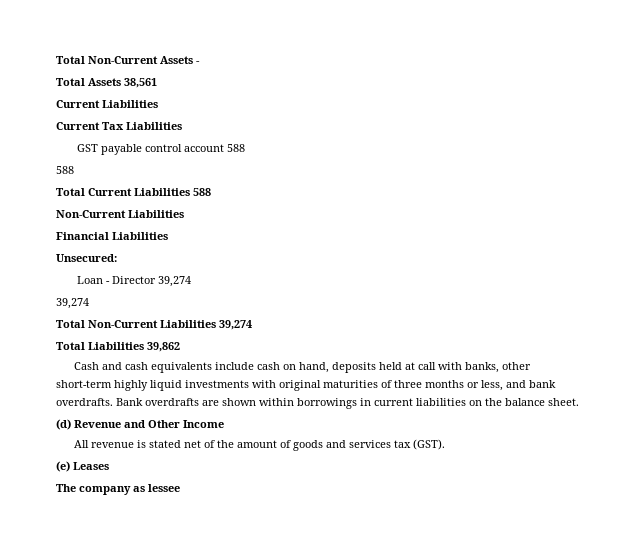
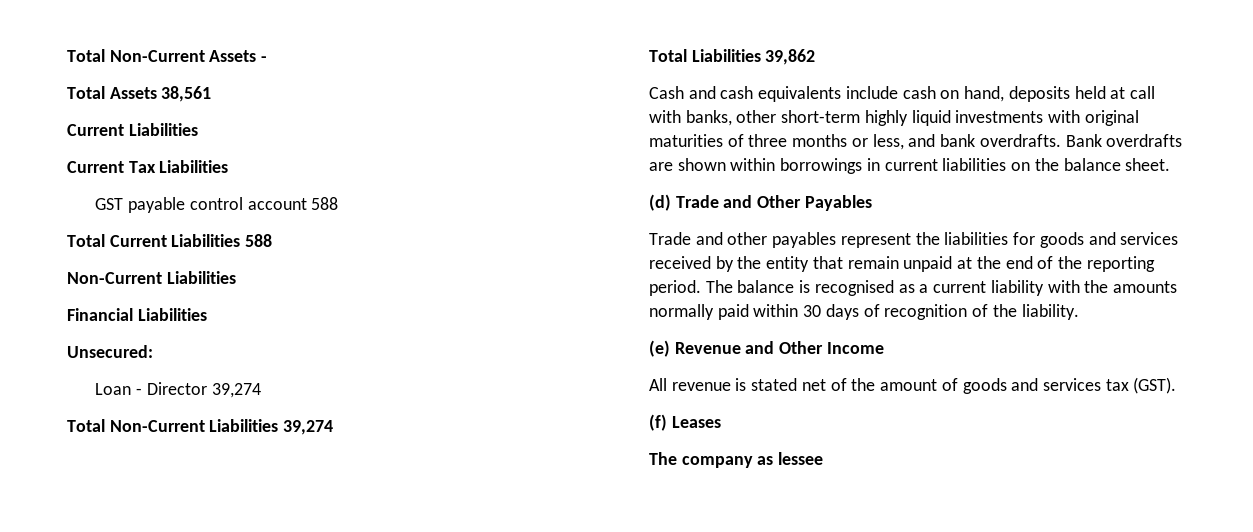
  GST payable control account 588
- 588
  Loan - Director 39,274
- 39,274
- (d) Revenue and Other Income
+ (d) Trade and Other Payables
+ Trade and other payables represent the liabilities for goods and services received by the entity that remain unpaid at the end of the reporting period. The balance is recognised as a current liability with the amounts normally paid within 30 days of recognition of the liability.
+ (e) Revenue and Other Income
- (e) Leases
+ (f) Leases

